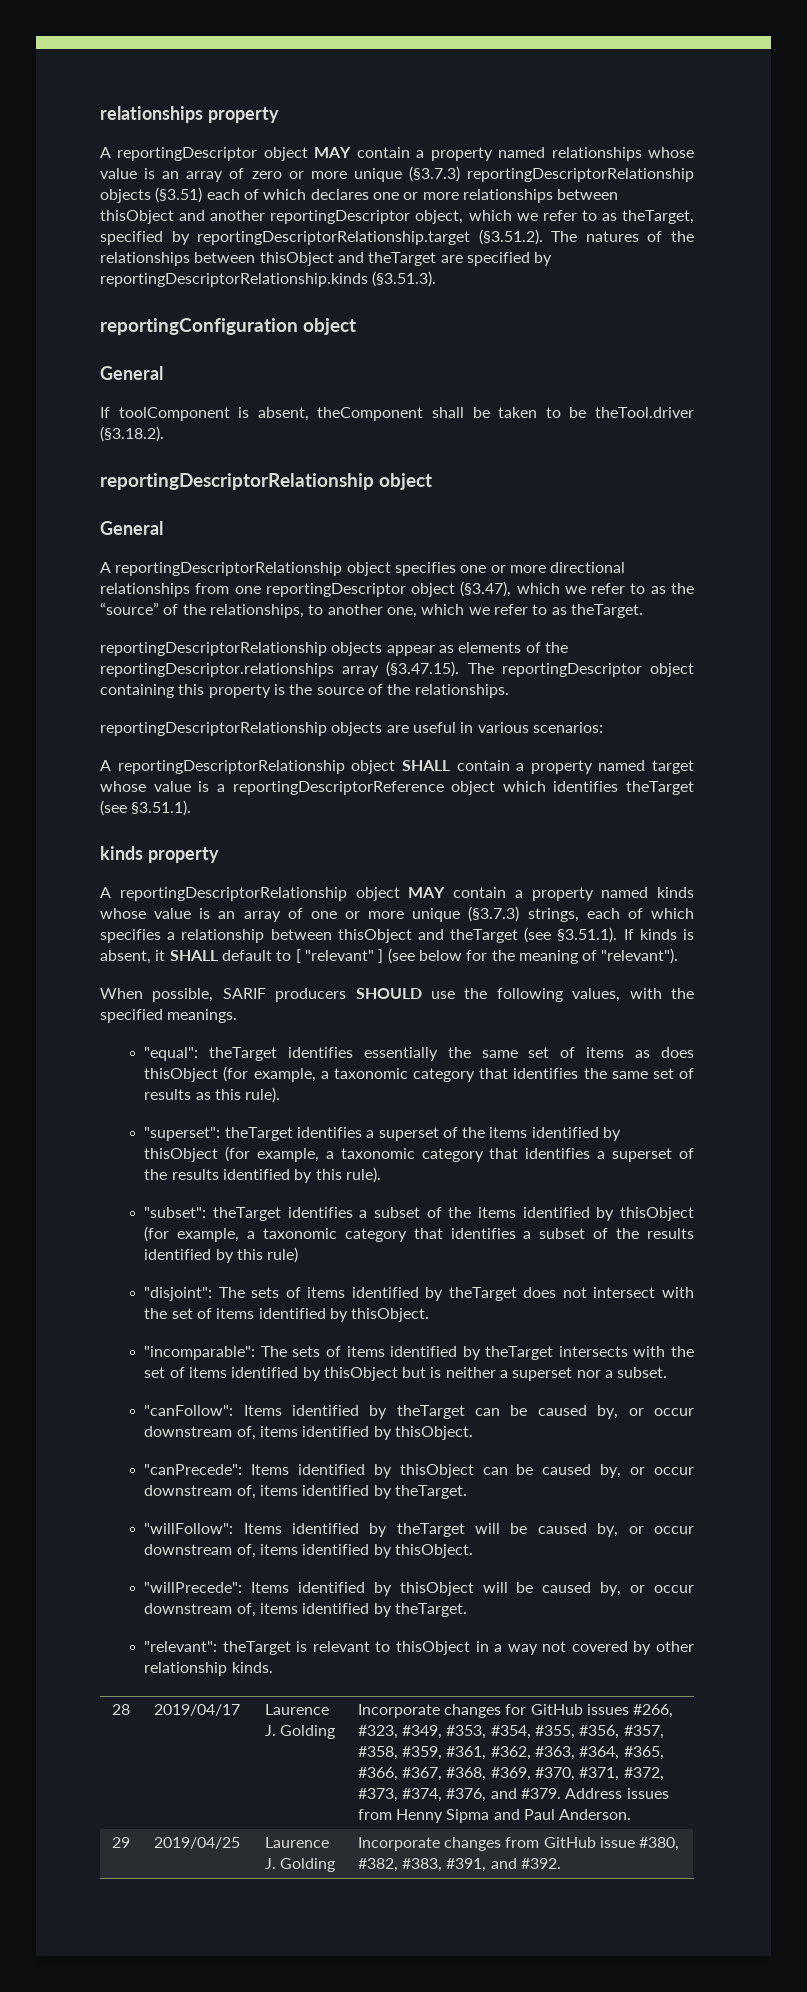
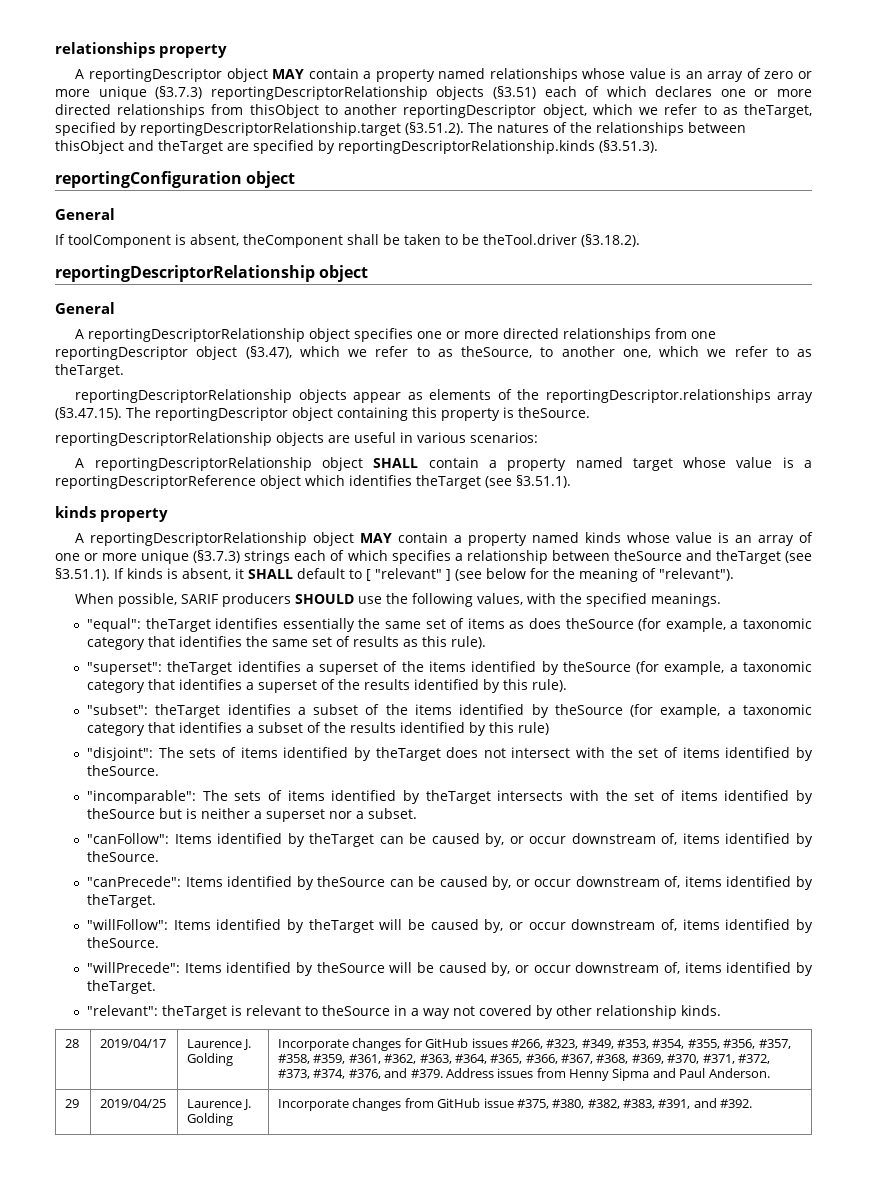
- A reportingDescriptor object MAY contain a property named relationships whose value is an array of zero or more unique (§3.7.3) reportingDescriptorRelationship objects (§3.51) each of which declares one or more relationships between thisObject and another reportingDescriptor object, which we refer to as theTarget, specified by reportingDescriptorRelationship.target (§3.51.2). The natures of the relationships between thisObject and theTarget are specified by reportingDescriptorRelationship.kinds (§3.51.3).
+ A reportingDescriptor object MAY contain a property named relationships whose value is an array of zero or more unique (§3.7.3) reportingDescriptorRelationship objects (§3.51) each of which declares one or more directed relationships from thisObject to another reportingDescriptor object, which we refer to as theTarget, specified by reportingDescriptorRelationship.target (§3.51.2). The natures of the relationships between thisObject and theTarget are specified by reportingDescriptorRelationship.kinds (§3.51.3).
- A reportingDescriptorRelationship object specifies one or more directional relationships from one reportingDescriptor object (§3.47), which we refer to as the “source” of the relationships, to another one, which we refer to as theTarget.
+ A reportingDescriptorRelationship object specifies one or more directed relationships from one reportingDescriptor object (§3.47), which we refer to as theSource, to another one, which we refer to as theTarget.
- reportingDescriptorRelationship objects appear as elements of the reportingDescriptor.relationships array (§3.47.15). The reportingDescriptor object containing this property is the source of the relationships.
+ reportingDescriptorRelationship objects appear as elements of the reportingDescriptor.relationships array (§3.47.15). The reportingDescriptor object containing this property is theSource.
- A reportingDescriptorRelationship object MAY contain a property named kinds whose value is an array of one or more unique (§3.7.3) strings, each of which specifies a relationship between thisObject and theTarget (see §3.51.1). If kinds is absent, it SHALL default to [ "relevant" ] (see below for the meaning of "relevant").
+ A reportingDescriptorRelationship object MAY contain a property named kinds whose value is an array of one or more unique (§3.7.3) strings each of which specifies a relationship between theSource and theTarget (see §3.51.1). If kinds is absent, it SHALL default to [ "relevant" ] (see below for the meaning of "relevant").
- "equal": theTarget identifies essentially the same set of items as does thisObject (for example, a taxonomic category that identifies the same set of results as this rule).
+ "equal": theTarget identifies essentially the same set of items as does theSource (for example, a taxonomic category that identifies the same set of results as this rule).
- "superset": theTarget identifies a superset of the items identified by thisObject (for example, a taxonomic category that identifies a superset of the results identified by this rule).
+ "superset": theTarget identifies a superset of the items identified by theSource (for example, a taxonomic category that identifies a superset of the results identified by this rule).
- "subset": theTarget identifies a subset of the items identified by thisObject (for example, a taxonomic category that identifies a subset of the results identified by this rule)
+ "subset": theTarget identifies a subset of the items identified by theSource (for example, a taxonomic category that identifies a subset of the results identified by this rule)
- "disjoint": The sets of items identified by theTarget does not intersect with the set of items identified by thisObject.
+ "disjoint": The sets of items identified by theTarget does not intersect with the set of items identified by theSource.
- "incomparable": The sets of items identified by theTarget intersects with the set of items identified by thisObject but is neither a superset nor a subset.
+ "incomparable": The sets of items identified by theTarget intersects with the set of items identified by theSource but is neither a superset nor a subset.
- "canFollow": Items identified by theTarget can be caused by, or occur downstream of, items identified by thisObject.
+ "canFollow": Items identified by theTarget can be caused by, or occur downstream of, items identified by theSource.
- "canPrecede": Items identified by thisObject can be caused by, or occur downstream of, items identified by theTarget.
+ "canPrecede": Items identified by theSource can be caused by, or occur downstream of, items identified by theTarget.
- "willFollow": Items identified by theTarget will be caused by, or occur downstream of, items identified by thisObject.
+ "willFollow": Items identified by theTarget will be caused by, or occur downstream of, items identified by theSource.
- "willPrecede": Items identified by thisObject will be caused by, or occur downstream of, items identified by theTarget.
+ "willPrecede": Items identified by theSource will be caused by, or occur downstream of, items identified by theTarget.
- "relevant": theTarget is relevant to thisObject in a way not covered by other relationship kinds.
+ "relevant": theTarget is relevant to theSource in a way not covered by other relationship kinds.
- 29 | 2019/04/25 | Laurence J. Golding | Incorporate changes from GitHub issue #380, #382, #383, #391, and #392.
+ 29 | 2019/04/25 | Laurence J. Golding | Incorporate changes from GitHub issue #375, #380, #382, #383, #391, and #392.

